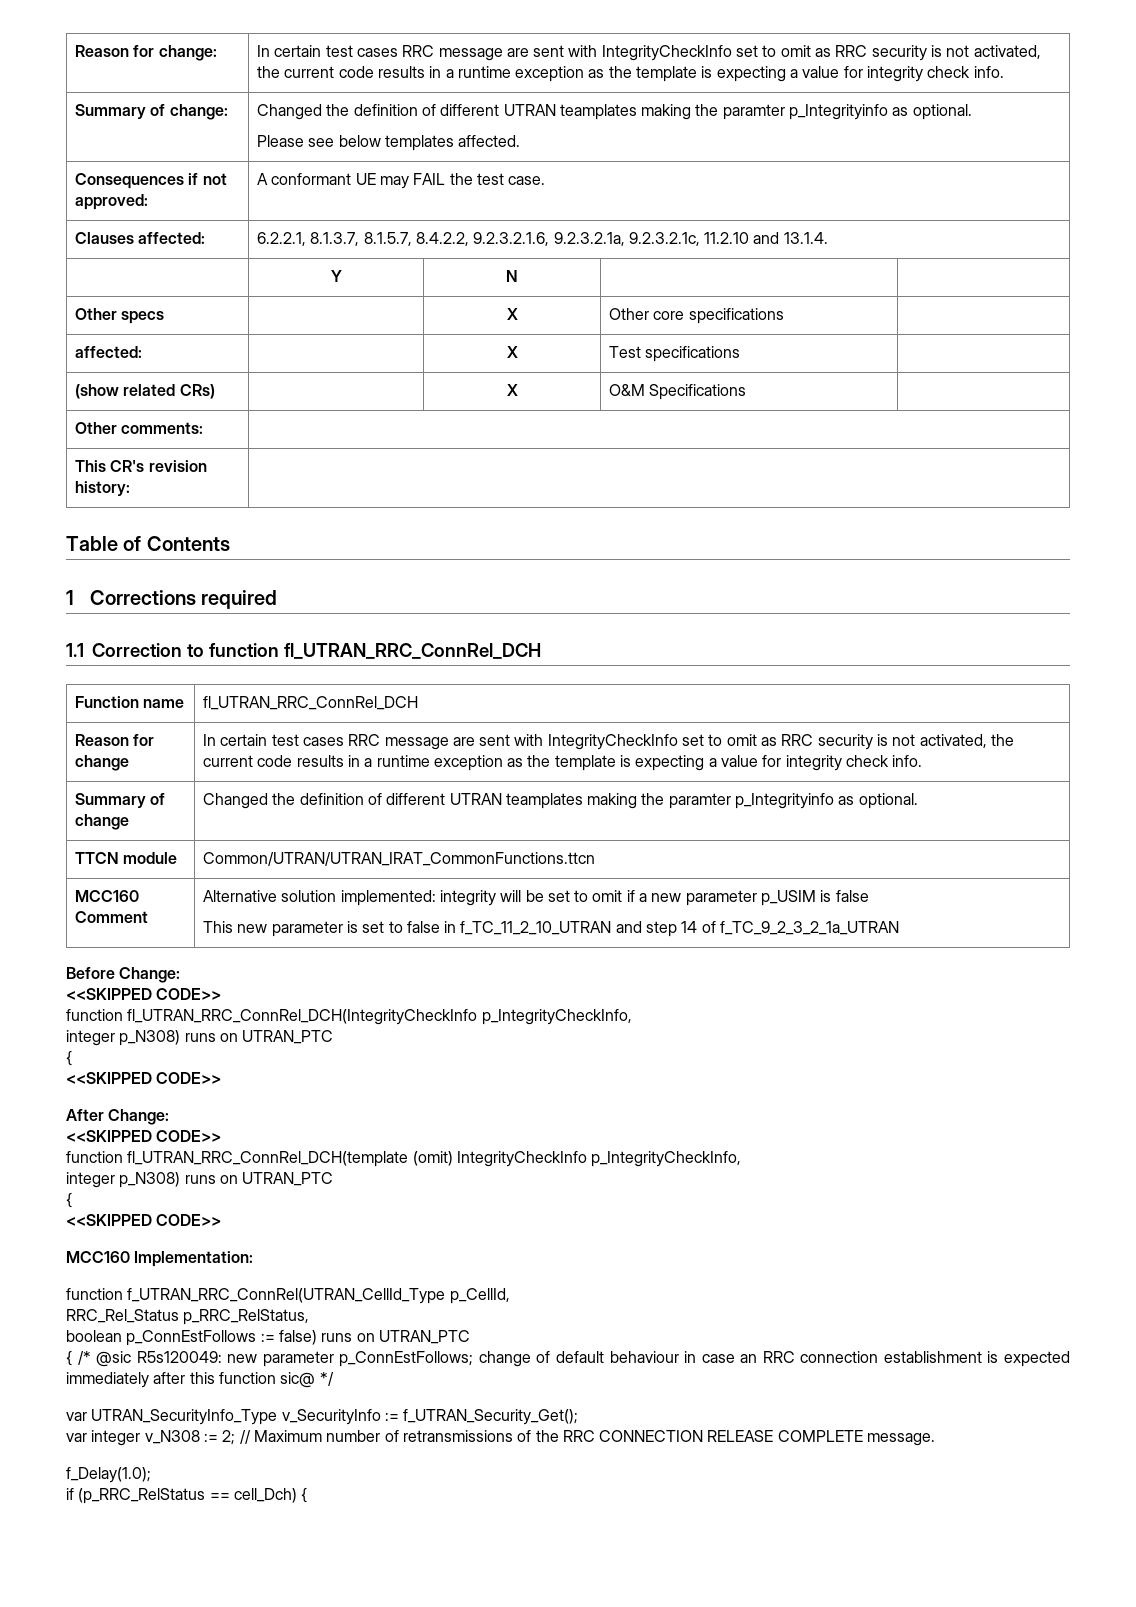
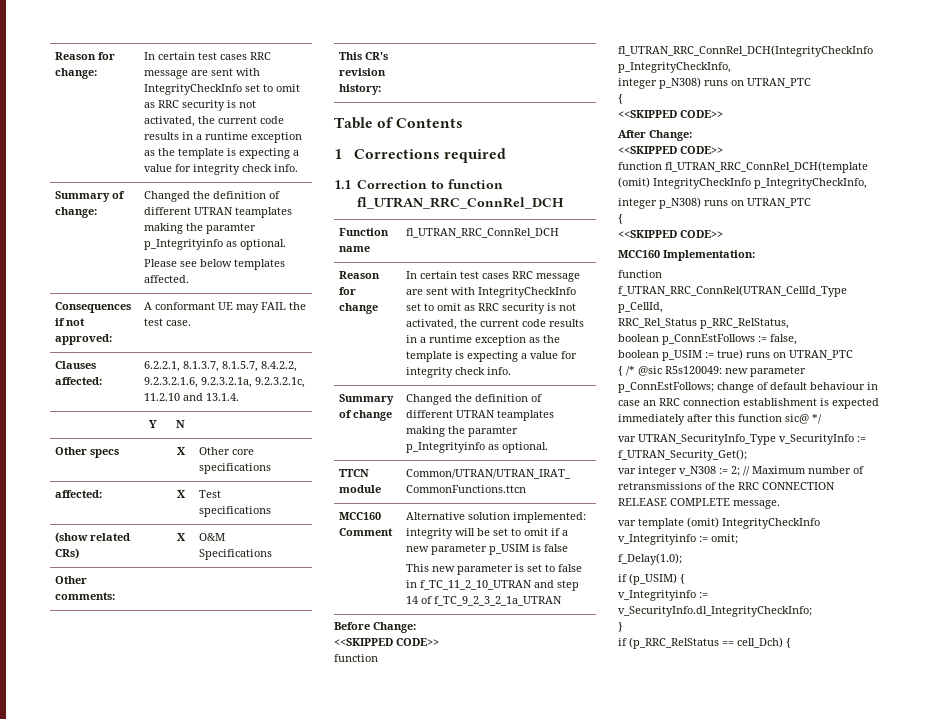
- boolean p_ConnEstFollows := false) runs on UTRAN_PTC
+ boolean p_ConnEstFollows := false,
+ boolean p_USIM := true) runs on UTRAN_PTC
+ var template (omit) IntegrityCheckInfo v_Integrityinfo := omit;
  f_Delay(1.0);
+ if (p_USIM) {
+ v_Integrityinfo := v_SecurityInfo.dl_IntegrityCheckInfo;
+ }

